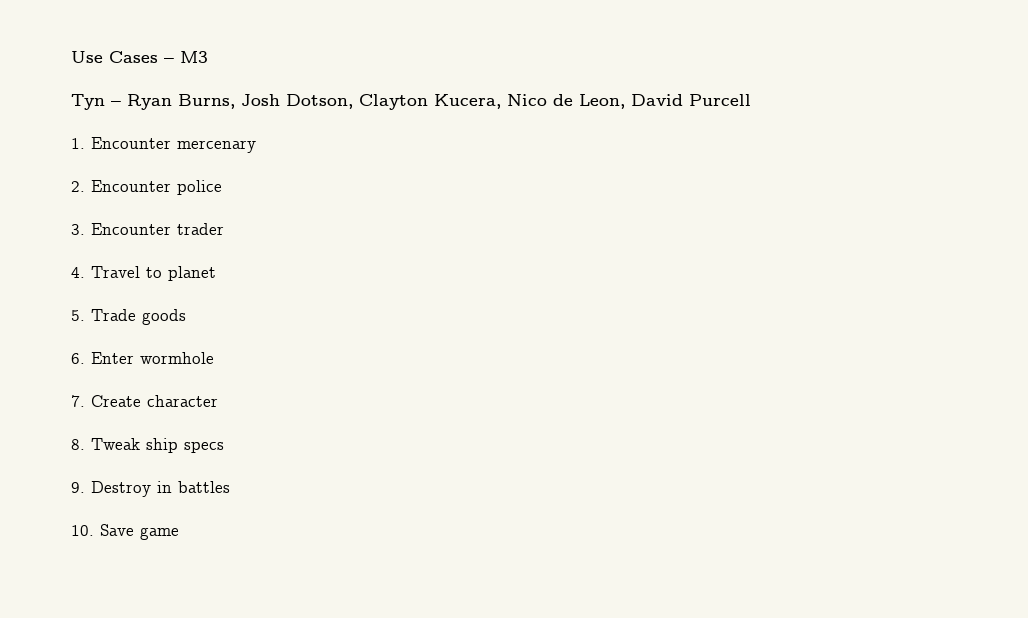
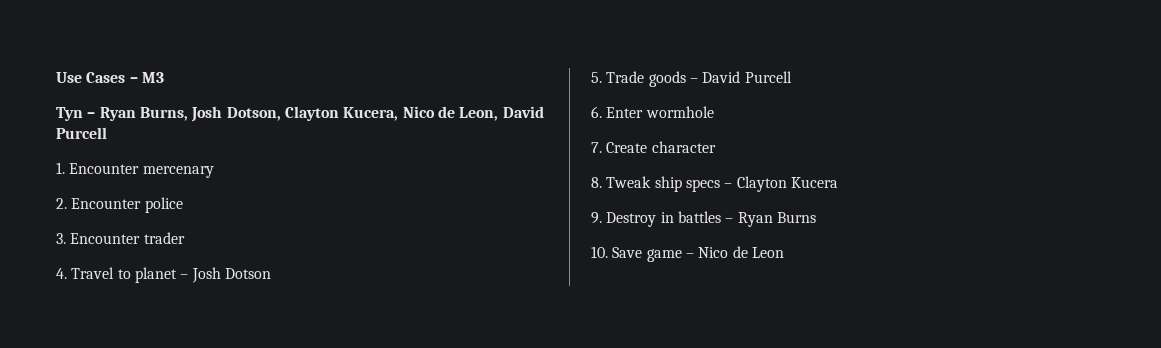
- 4. Travel to planet
+ 4. Travel to planet – Josh Dotson
- 5. Trade goods
+ 5. Trade goods – David Purcell
- 8. Tweak ship specs
+ 8. Tweak ship specs – Clayton Kucera
- 9. Destroy in battles
+ 9. Destroy in battles – Ryan Burns
- 10. Save game
+ 10. Save game – Nico de Leon

